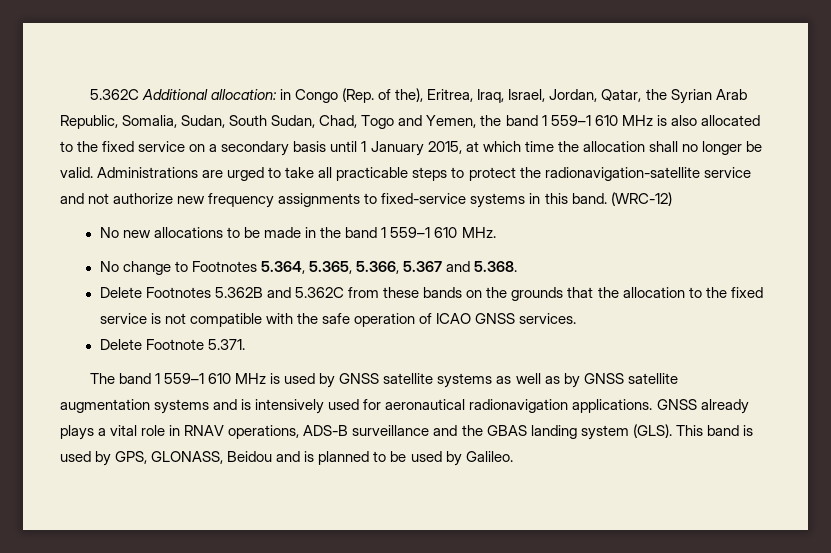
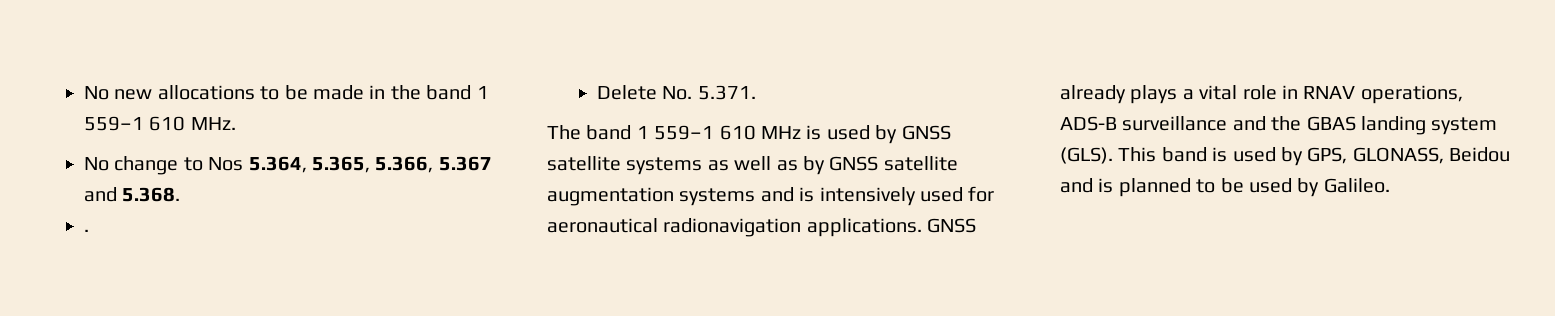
- 5.362C Additional allocation: in Congo (Rep. of the), Eritrea, Iraq, Israel, Jordan, Qatar, the Syrian Arab Republic, Somalia, Sudan, South Sudan, Chad, Togo and Yemen, the band 1 559–1 610 MHz is also allocated to the fixed service on a secondary basis until 1 January 2015, at which time the allocation shall no longer be valid. Administrations are urged to take all practicable steps to protect the radionavigation-satellite service and not authorize new frequency assignments to fixed-service systems in this band. (WRC-12)
- No change to Footnotes 5.364, 5.365, 5.366, 5.367 and 5.368.
+ No change to Nos 5.364, 5.365, 5.366, 5.367 and 5.368.
- Delete Footnotes 5.362B and 5.362C from these bands on the grounds that the allocation to the fixed service is not compatible with the safe operation of ICAO GNSS services.
- Delete Footnote 5.371.
+ .
+ Delete No. 5.371.

